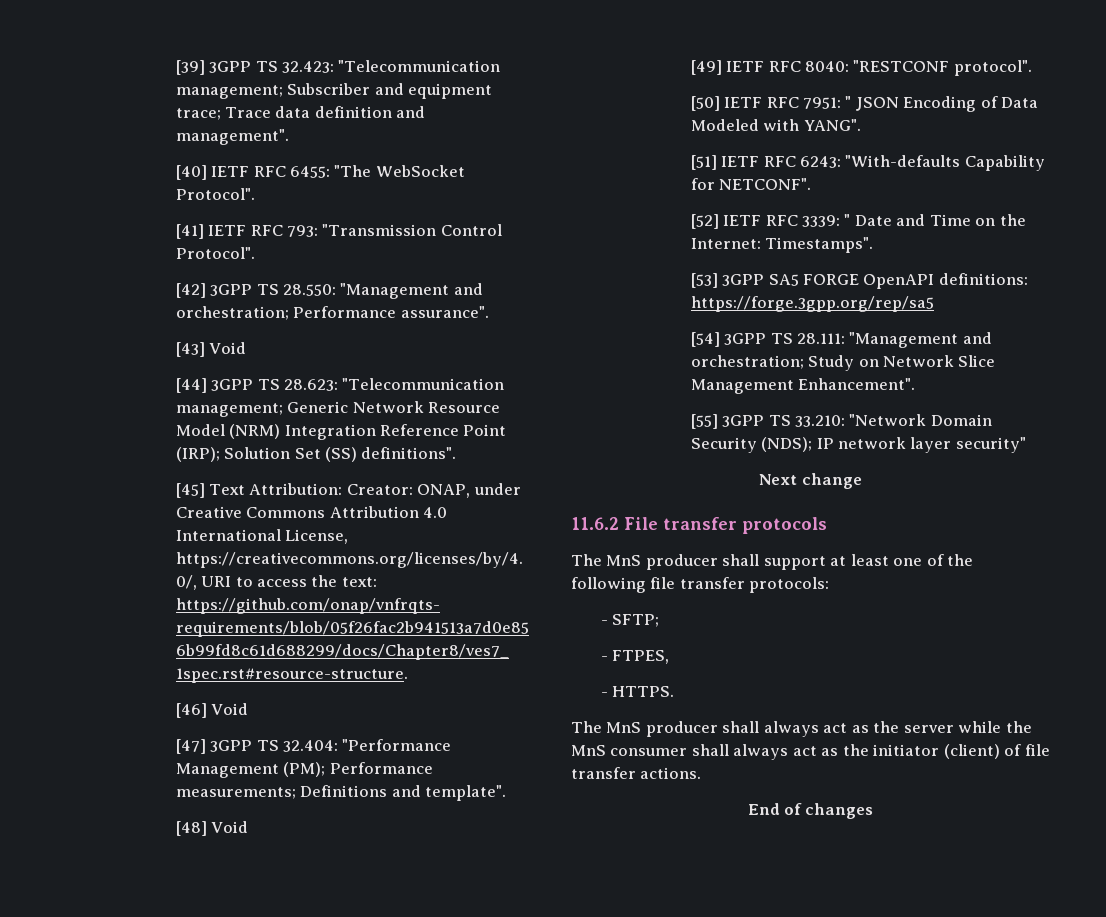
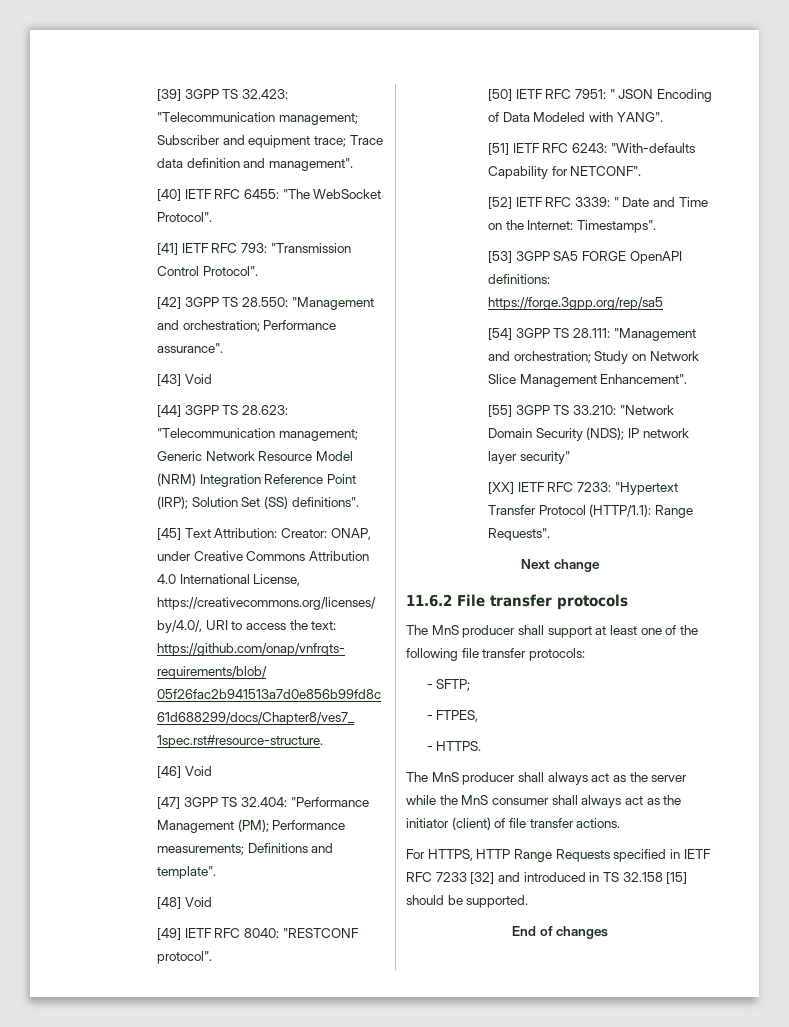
+ [XX] IETF RFC 7233: "Hypertext Transfer Protocol (HTTP/1.1): Range Requests".
+ For HTTPS, HTTP Range Requests specified in IETF RFC 7233 [32] and introduced in TS 32.158 [15] should be supported.

